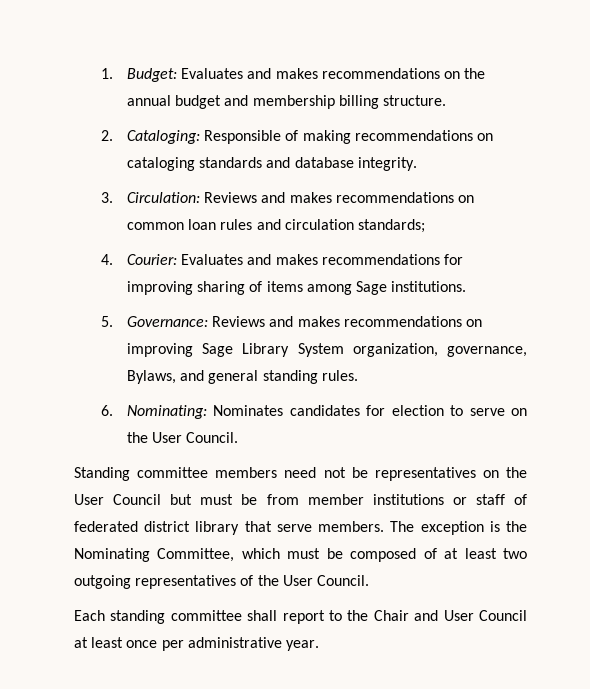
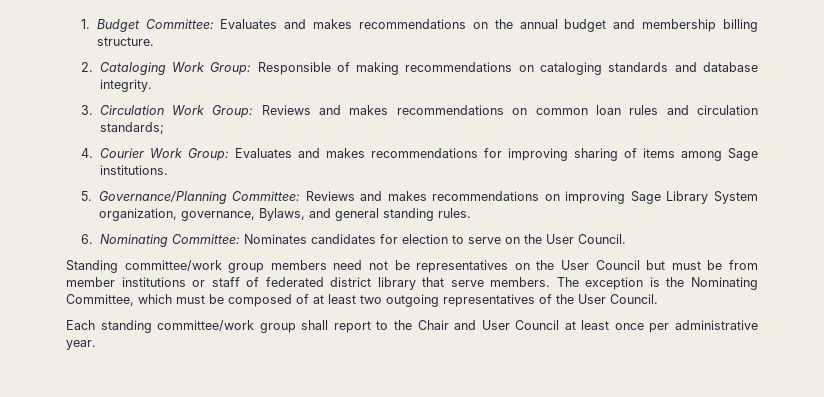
- 1. Budget: Evaluates and makes recommendations on the annual budget and membership billing structure.
+ 1. Budget Committee: Evaluates and makes recommendations on the annual budget and membership billing structure.
- 2. Cataloging: Responsible of making recommendations on cataloging standards and database integrity.
+ 2. Cataloging Work Group: Responsible of making recommendations on cataloging standards and database integrity.
- 3. Circulation: Reviews and makes recommendations on common loan rules and circulation standards;
+ 3. Circulation Work Group: Reviews and makes recommendations on common loan rules and circulation standards;
- 4. Courier: Evaluates and makes recommendations for improving sharing of items among Sage institutions.
+ 4. Courier Work Group: Evaluates and makes recommendations for improving sharing of items among Sage institutions.
- 5. Governance: Reviews and makes recommendations on improving Sage Library System organization, governance, Bylaws, and general standing rules.
+ 5. Governance/Planning Committee: Reviews and makes recommendations on improving Sage Library System organization, governance, Bylaws, and general standing rules.
- 6. Nominating: Nominates candidates for election to serve on the User Council.
+ 6. Nominating Committee: Nominates candidates for election to serve on the User Council.
- Standing committee members need not be representatives on the User Council but must be from member institutions or staff of federated district library that serve members.
+ Standing committee/work group members need not be representatives on the User Council but must be from member institutions or staff of federated district library that serve members.
- Each standing committee shall report to the Chair and User Council at least once per administrative year.
+ Each standing committee/work group shall report to the Chair and User Council at least once per administrative year.

